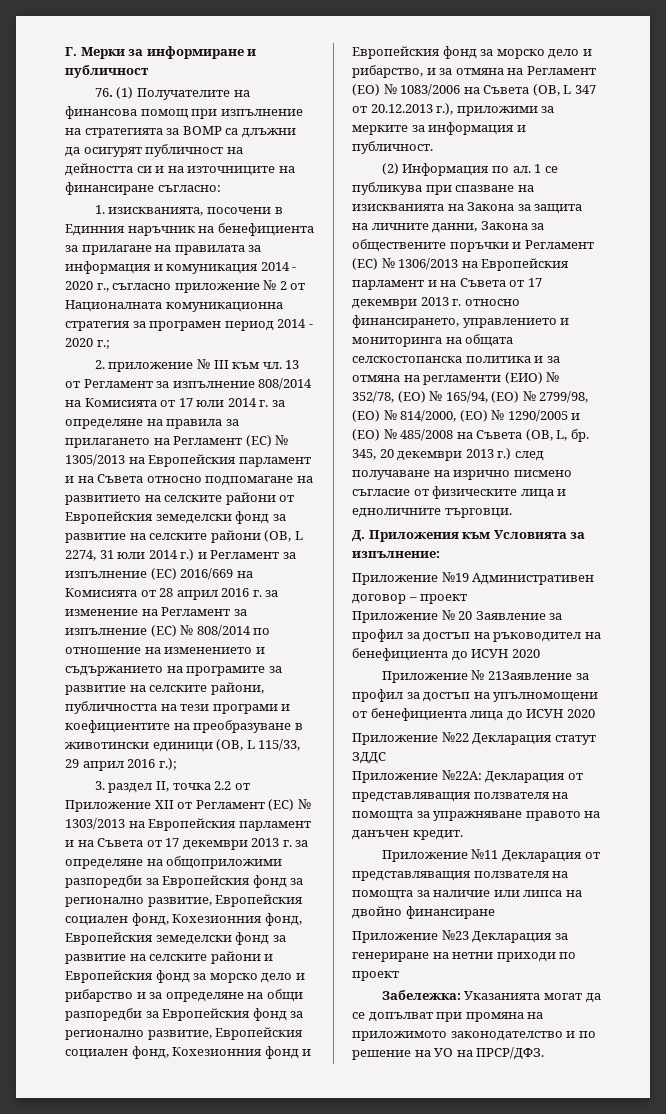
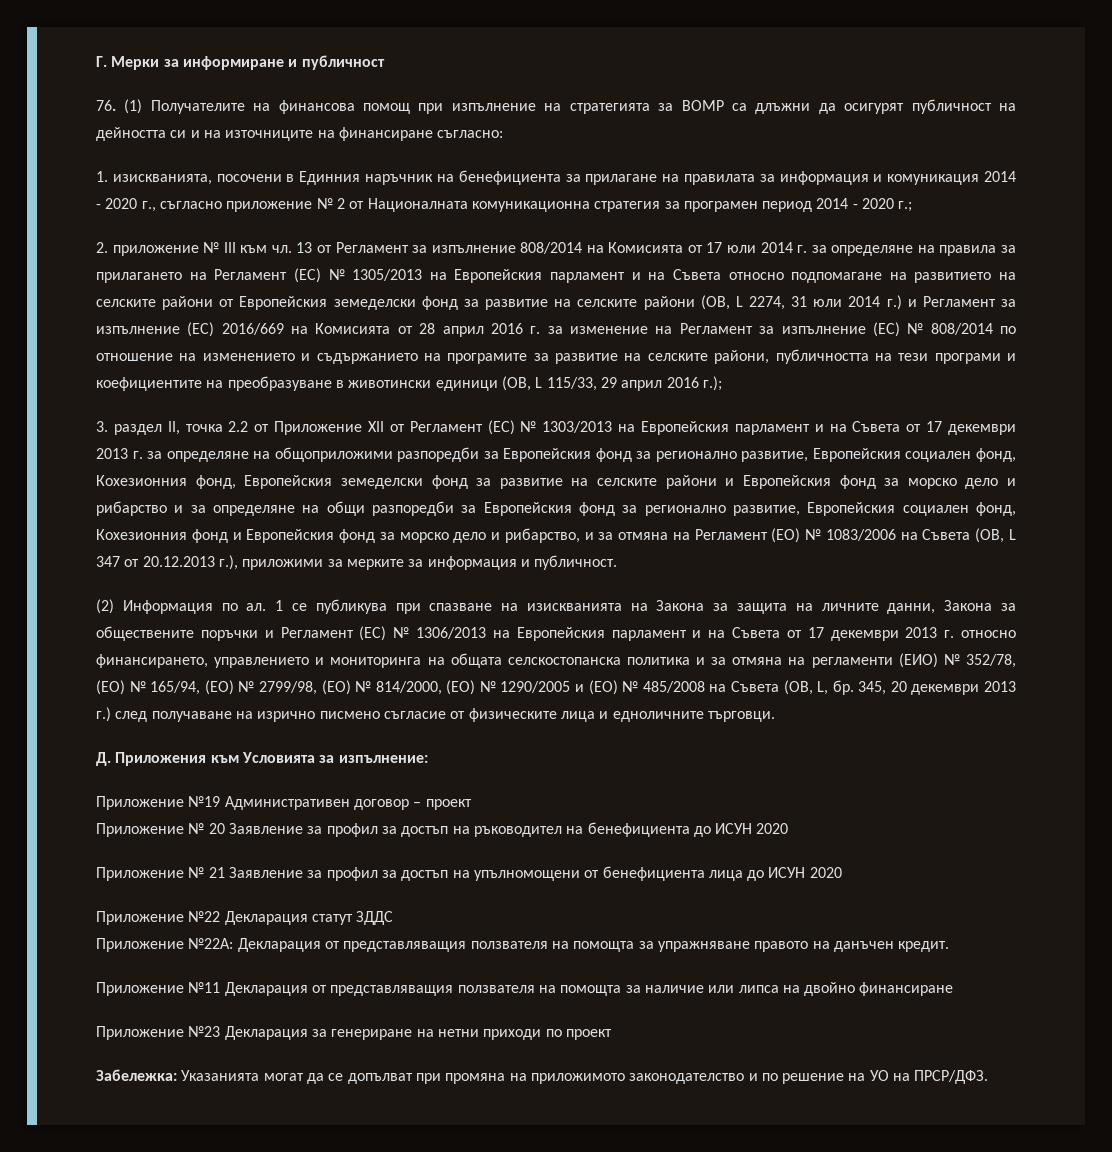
- Приложение № 21Заявление за профил за достъп на упълномощени от бенефициента лица до ИСУН 2020
+ Приложение № 21 Заявление за профил за достъп на упълномощени от бенефициента лица до ИСУН 2020

